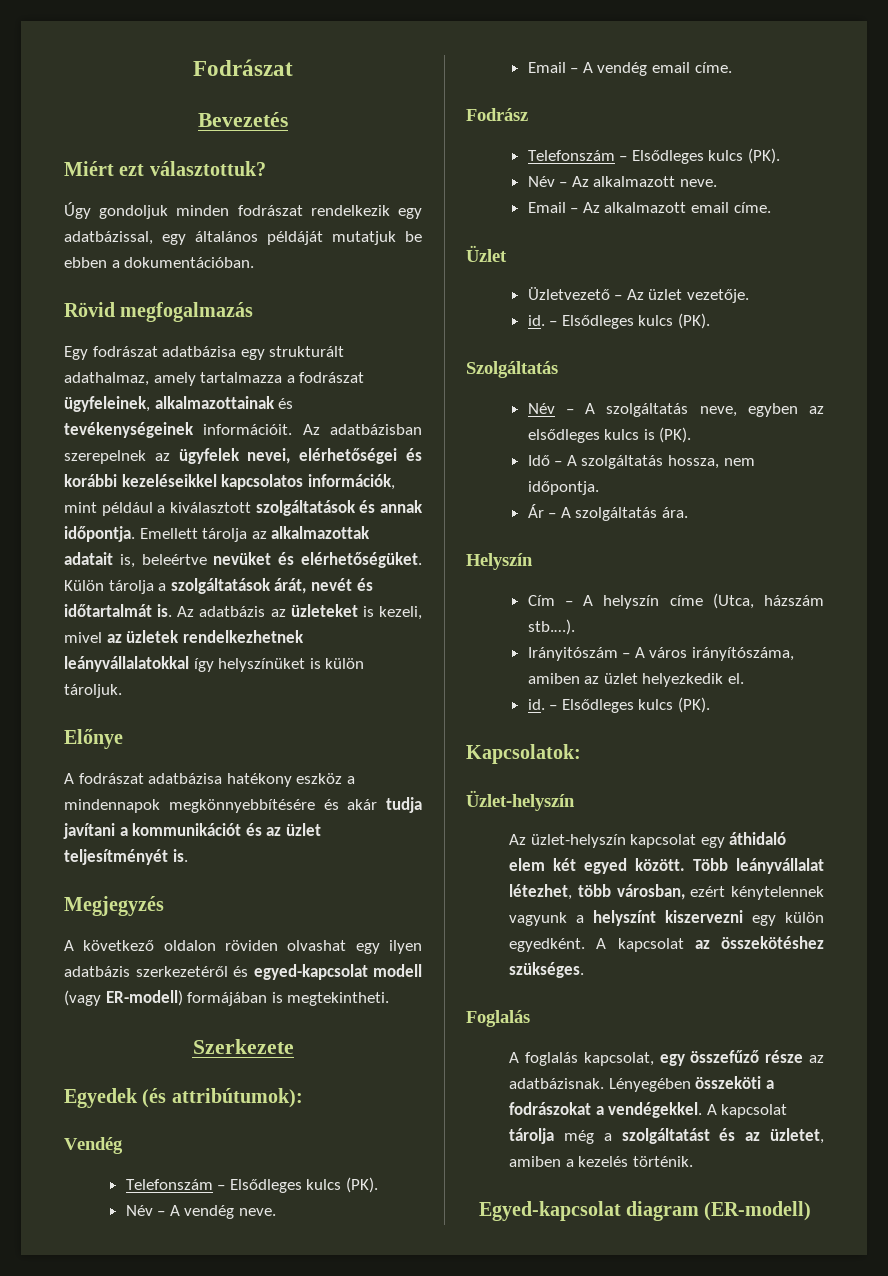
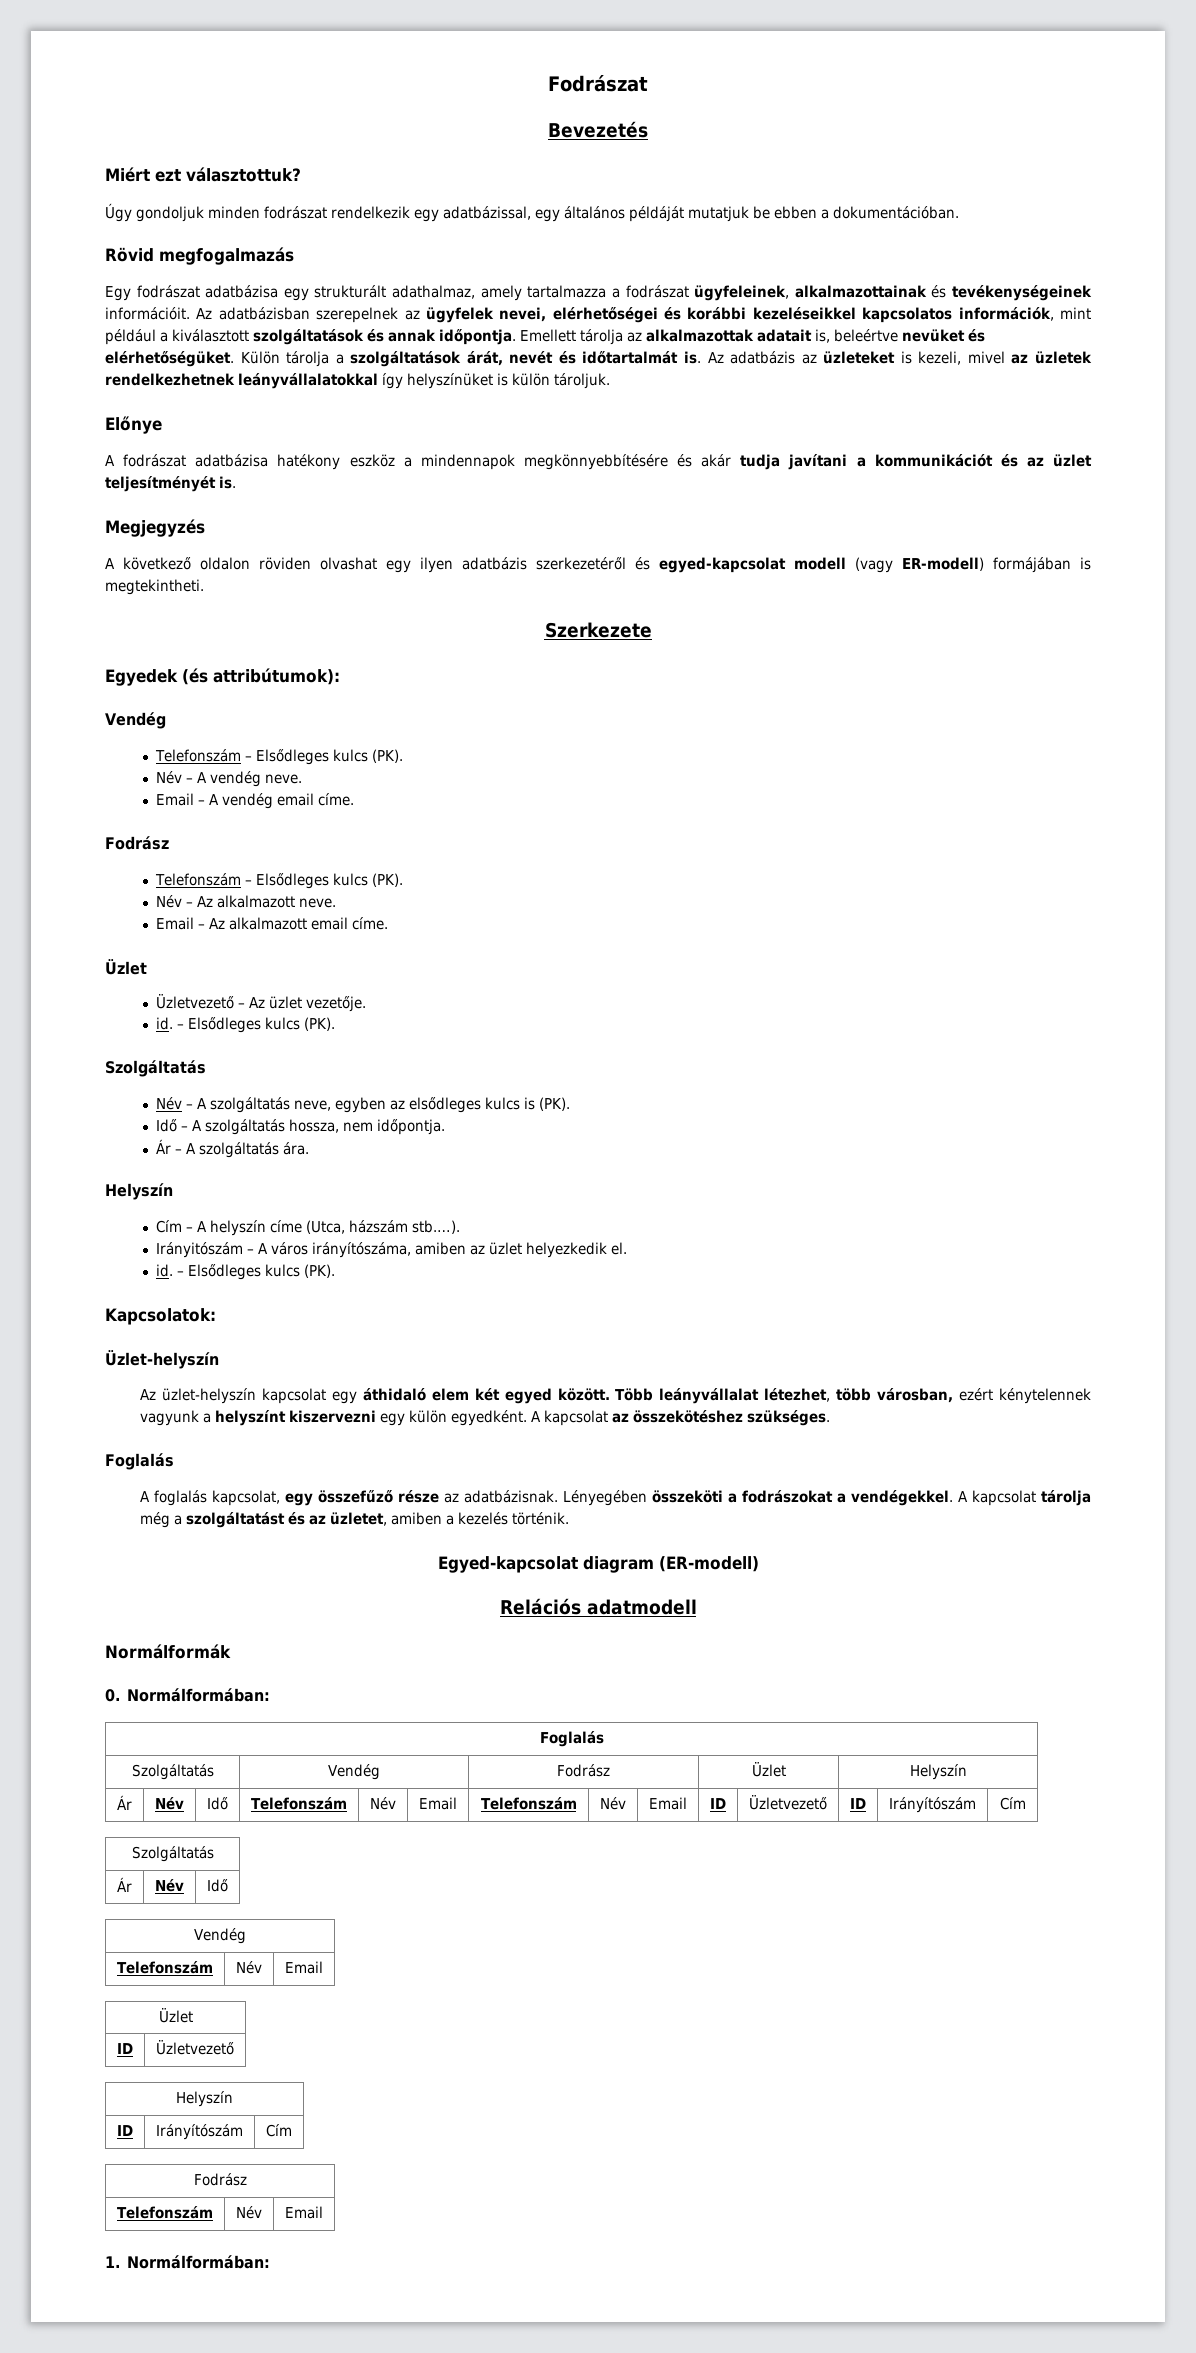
+ Relációs adatmodell
+ Normálformák
+ 0. Normálformában:
+ Foglalás
+ Szolgáltatás | Vendég | Fodrász | Üzlet | Helyszín
+ Ár | Név | Idő | Telefonszám | Név | Email | Telefonszám | Név | Email | ID | Üzletvezető | ID | Irányítószám | Cím
+ Szolgáltatás
+ Ár | Név | Idő
+ Vendég
+ Telefonszám | Név | Email
+ Üzlet
+ ID | Üzletvezető
+ Helyszín
+ ID | Irányítószám | Cím
+ Fodrász
+ Telefonszám | Név | Email
+ 1. Normálformában:

